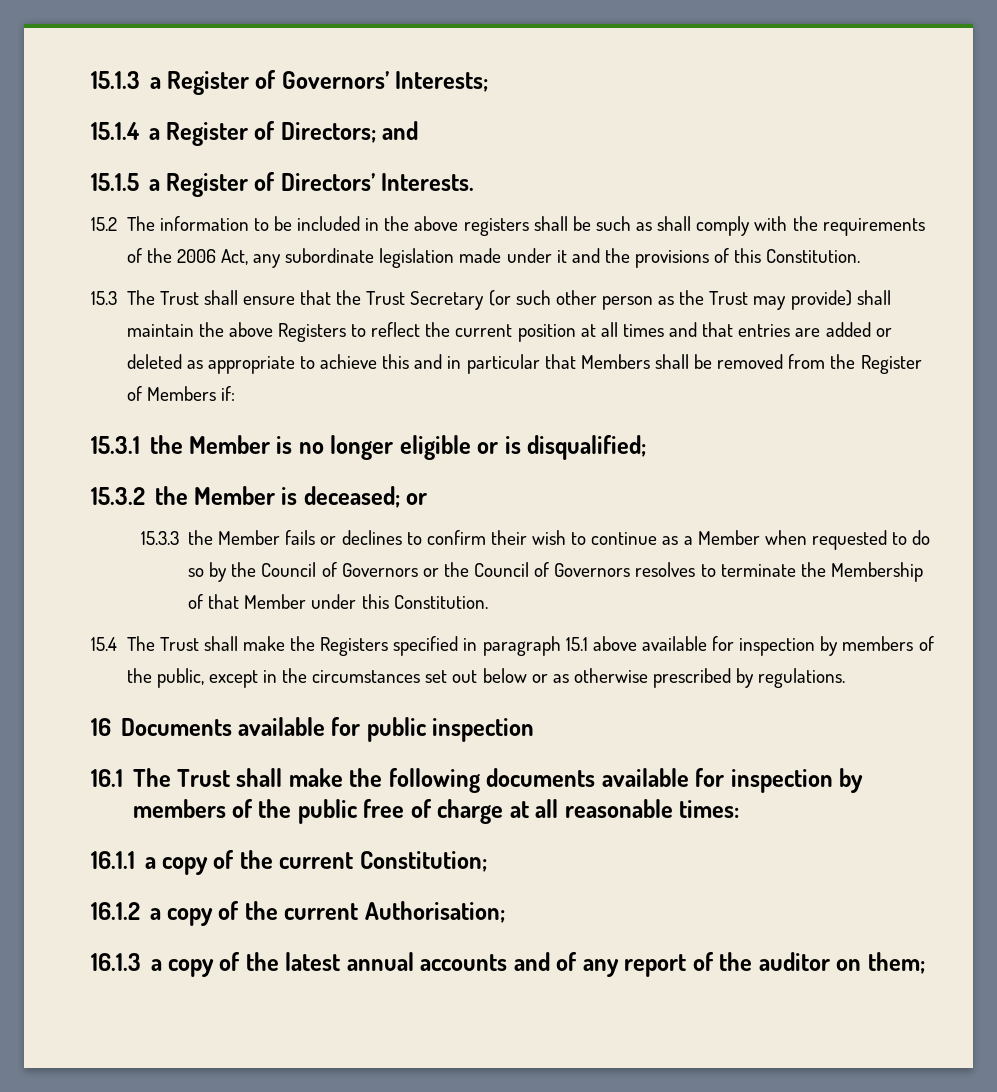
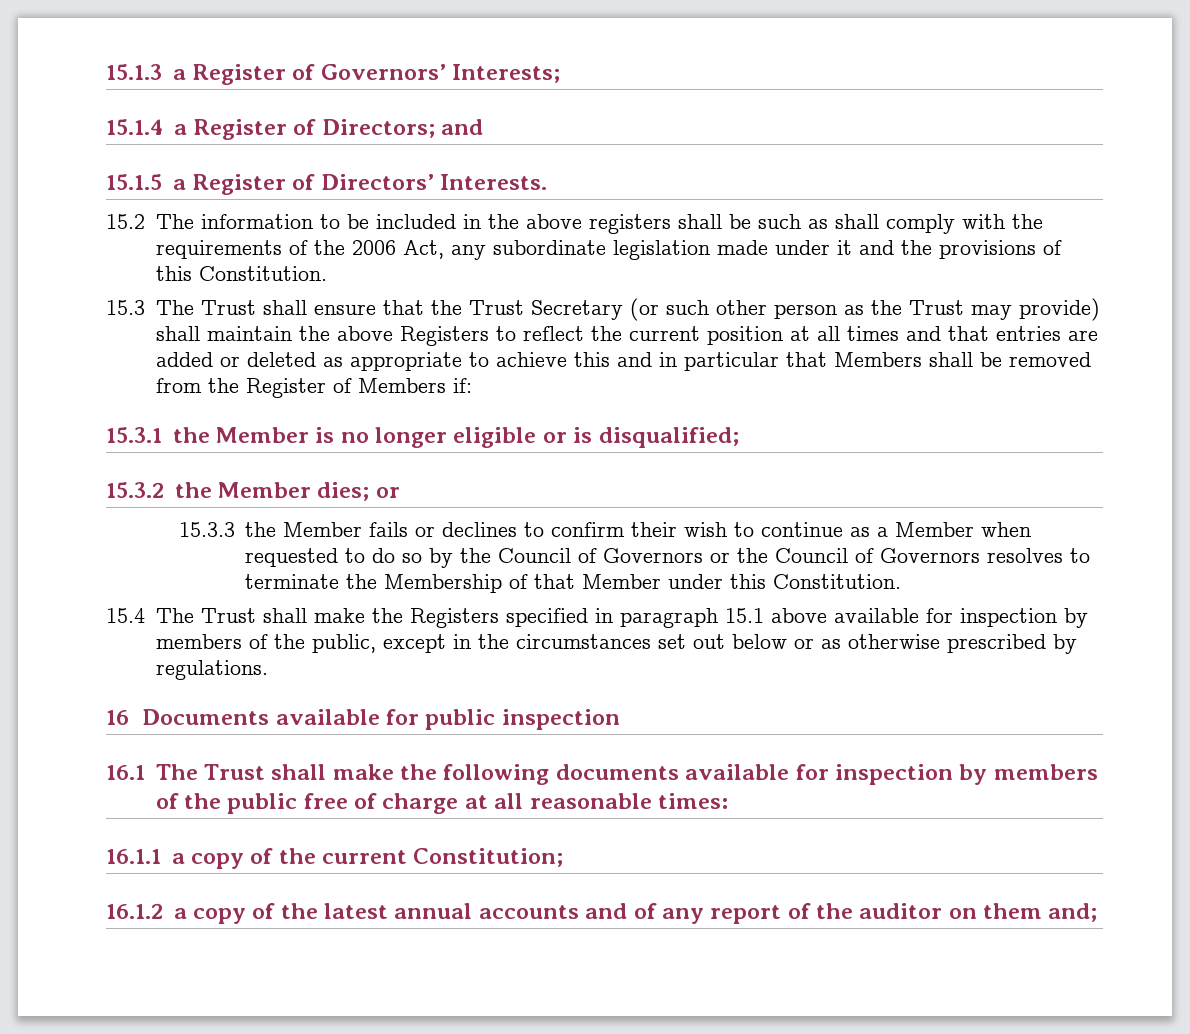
- 15.3.2 the Member is deceased; or
+ 15.3.2 the Member dies; or
- 16.1.2 a copy of the current Authorisation;
- 16.1.3 a copy of the latest annual accounts and of any report of the auditor on them;
+ 16.1.2 a copy of the latest annual accounts and of any report of the auditor on them and;

